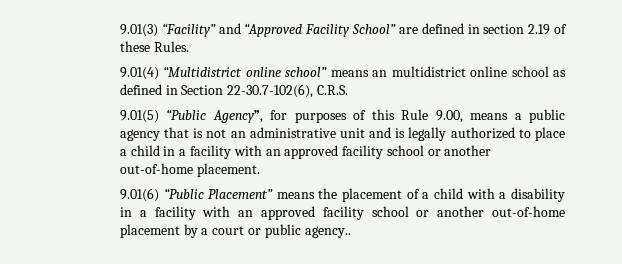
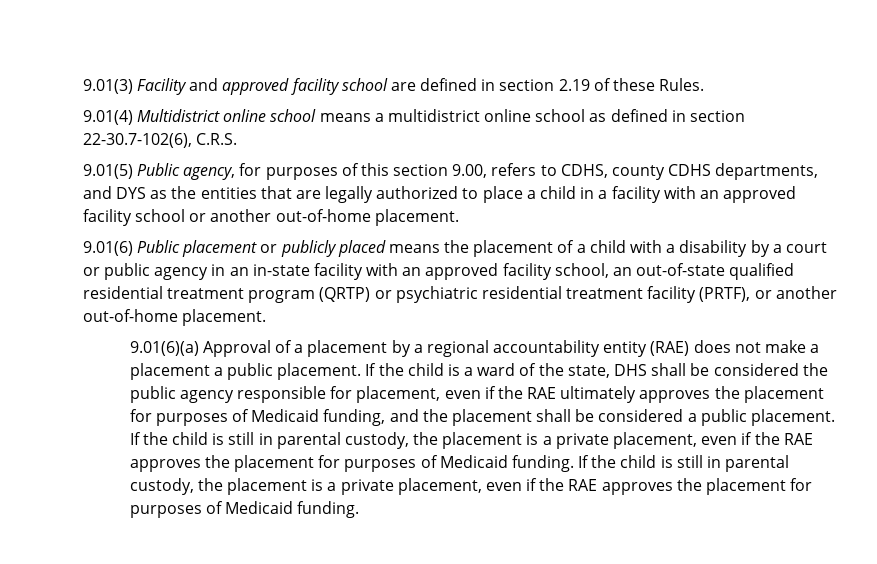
- 9.01(3) “Facility” and “Approved Facility School” are defined in section 2.19 of these Rules.
+ 9.01(3) Facility and approved facility school are defined in section 2.19 of these Rules.
- 9.01(4) “Multidistrict online school” means an multidistrict online school as defined in Section 22-30.7-102(6), C.R.S.
+ 9.01(4) Multidistrict online school means a multidistrict online school as defined in section 22-30.7-102(6), C.R.S.
- 9.01(5) “Public Agency”, for purposes of this Rule 9.00, means a public agency that is not an administrative unit and is legally authorized to place a child in a facility with an approved facility school or another out-of-home placement.
+ 9.01(5) Public agency, for purposes of this section 9.00, refers to CDHS, county CDHS departments, and DYS as the entities that are legally authorized to place a child in a facility with an approved facility school or another out-of-home placement.
- 9.01(6) “Public Placement” means the placement of a child with a disability in a facility with an approved facility school or another out-of-home placement by a court or public agency..
+ 9.01(6) Public placement or publicly placed means the placement of a child with a disability by a court or public agency in an in-state facility with an approved facility school, an out-of-state qualified residential treatment program (QRTP) or psychiatric residential treatment facility (PRTF), or another out-of-home placement.
+ 9.01(6)(a) Approval of a placement by a regional accountability entity (RAE) does not make a placement a public placement. If the child is a ward of the state, DHS shall be considered the public agency responsible for placement, even if the RAE ultimately approves the placement for purposes of Medicaid funding, and the placement shall be considered a public placement. If the child is still in parental custody, the placement is a private placement, even if the RAE approves the placement for purposes of Medicaid funding. If the child is still in parental custody, the placement is a private placement, even if the RAE approves the placement for purposes of Medicaid funding.

